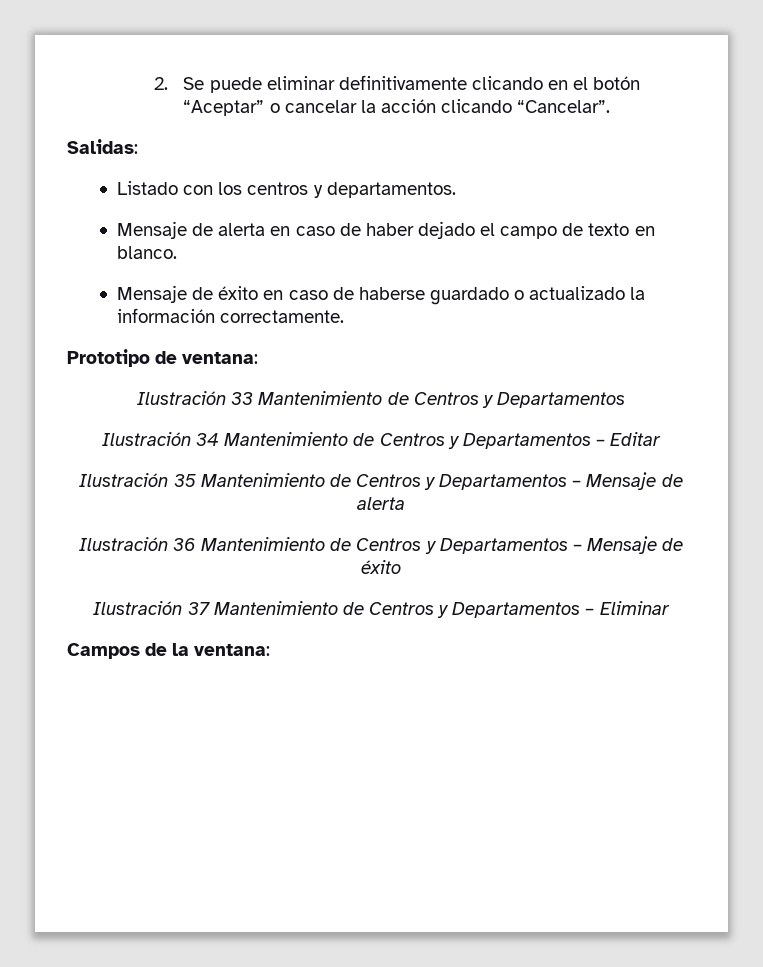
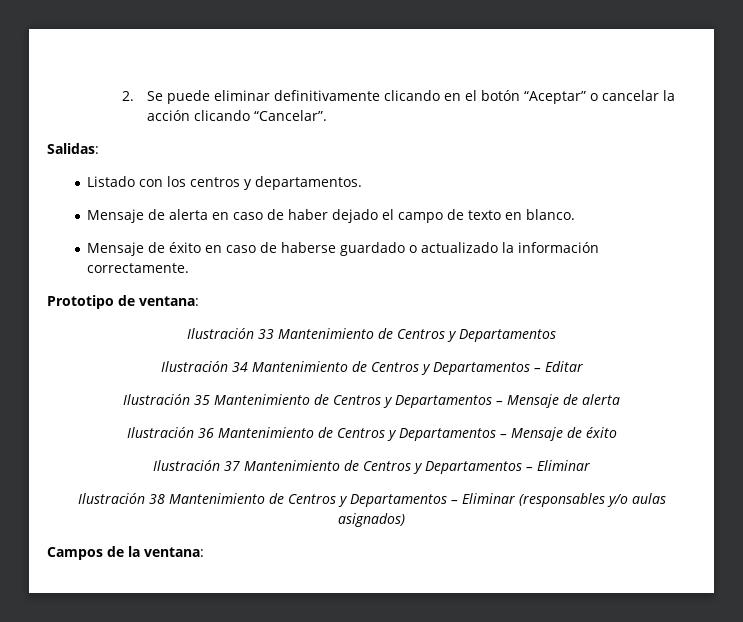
+ Ilustración 38 Mantenimiento de Centros y Departamentos – Eliminar (responsables y/o aulas asignados)

